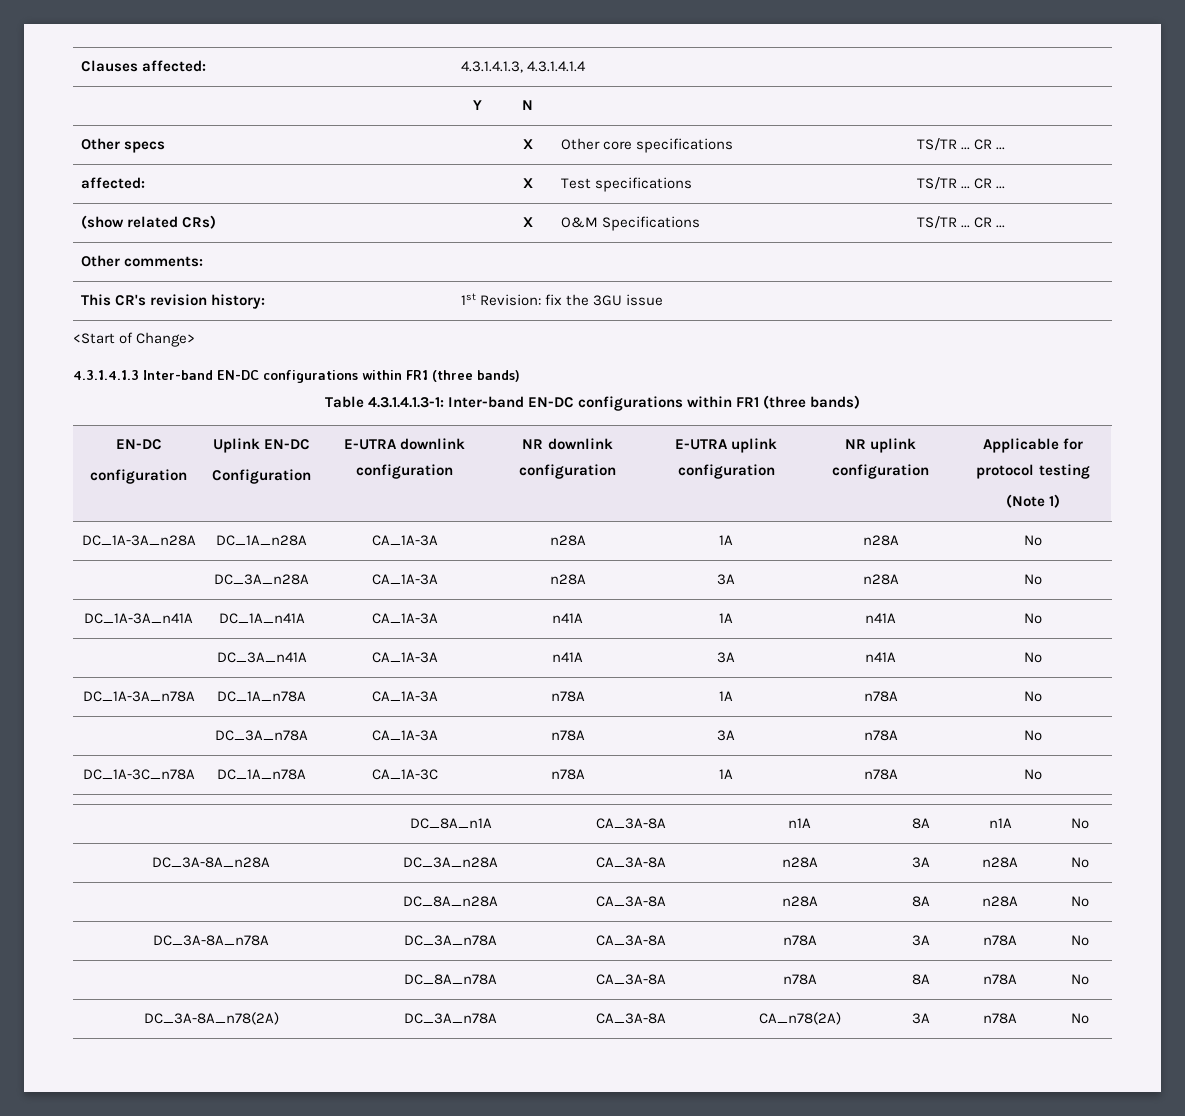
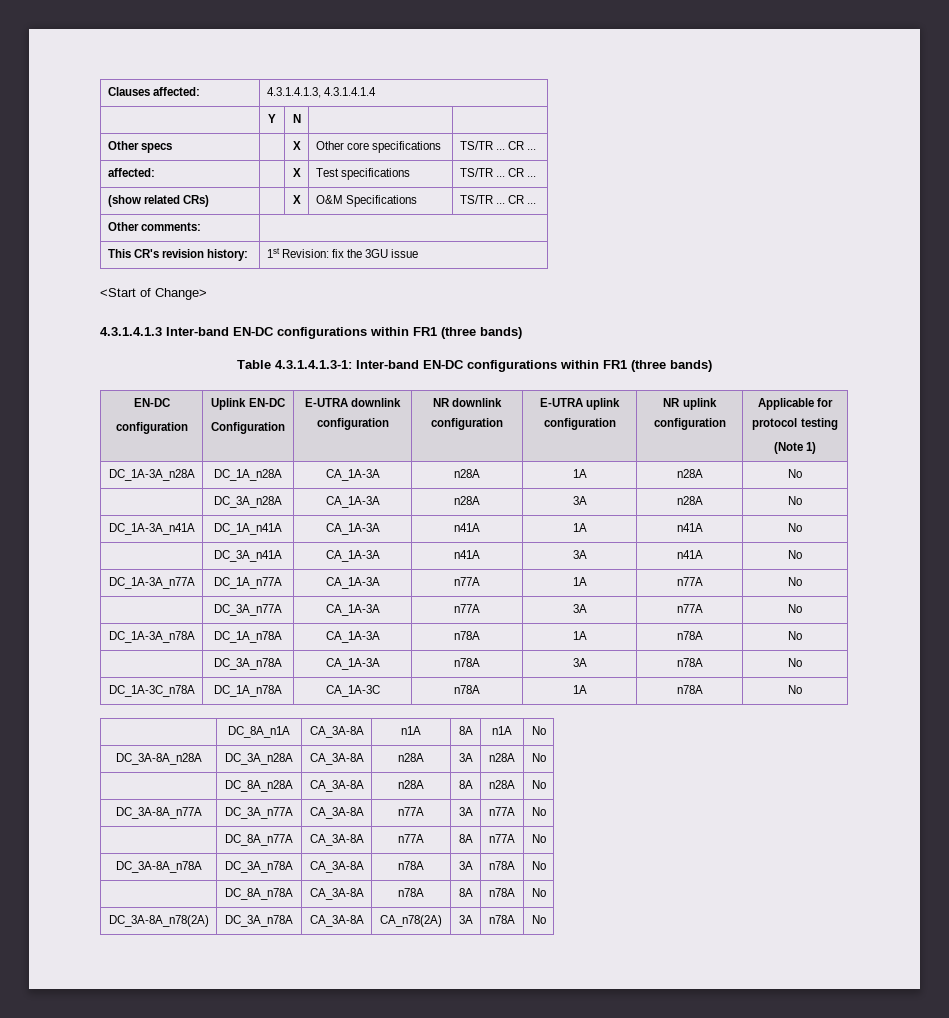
+ DC_1A-3A_n77A | DC_1A_n77A | CA_1A-3A | n77A | 1A | n77A | No
+ | DC_3A_n77A | CA_1A-3A | n77A | 3A | n77A | No
+ DC_3A-8A_n77A | DC_3A_n77A | CA_3A-8A | n77A | 3A | n77A | No
+ | DC_8A_n77A | CA_3A-8A | n77A | 8A | n77A | No

